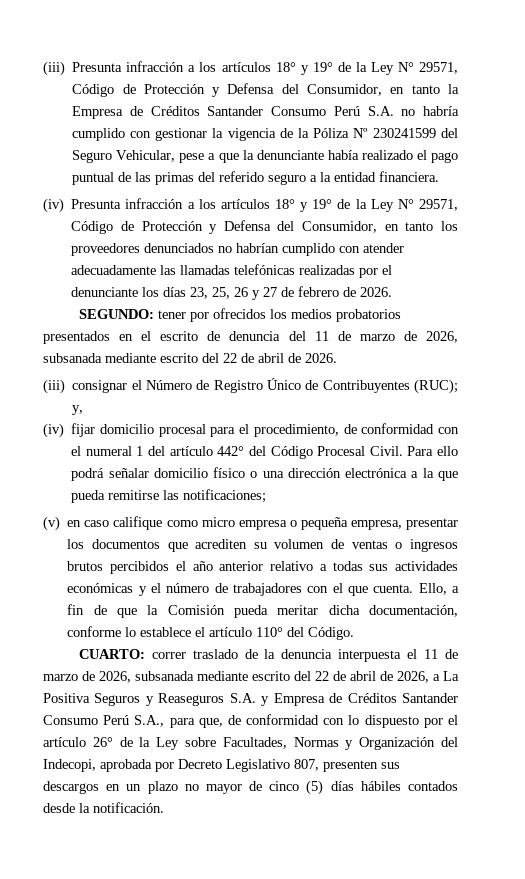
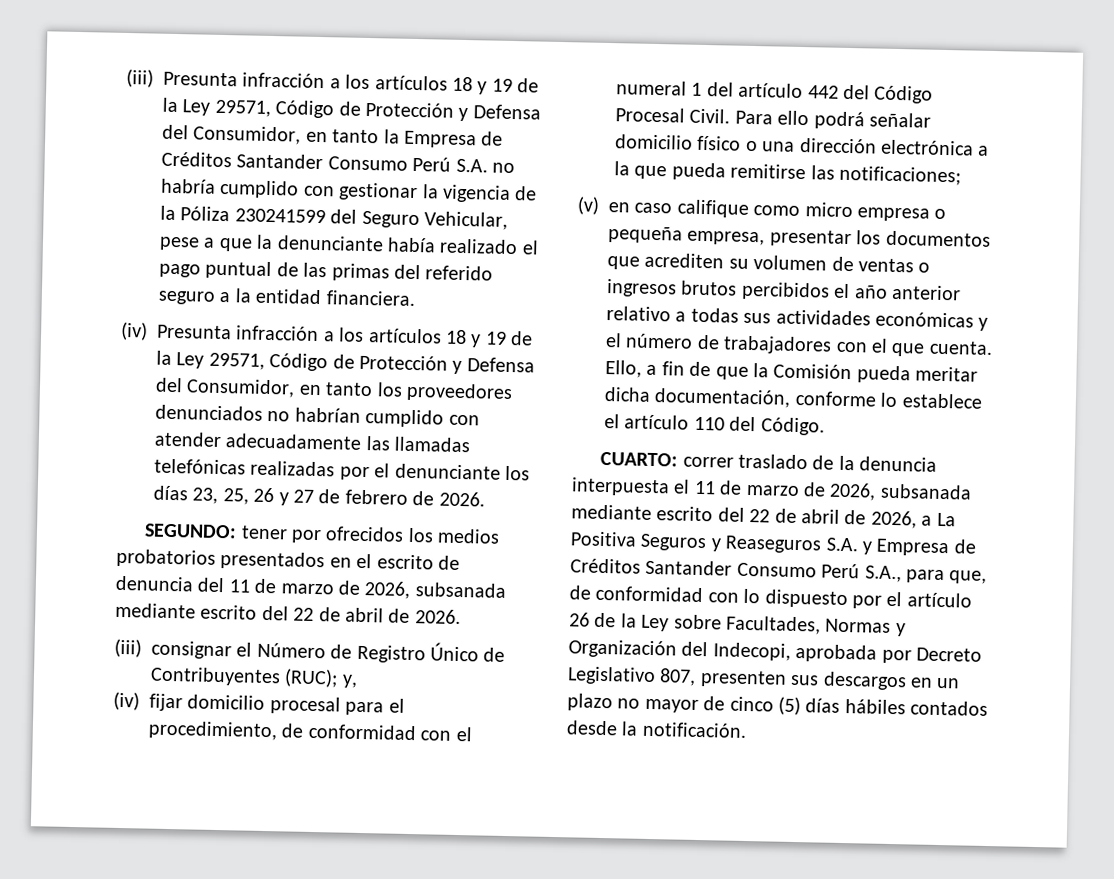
- (iii) Presunta infracción a los artículos 18° y 19° de la Ley N° 29571, Código de Protección y Defensa del Consumidor, en tanto la Empresa de Créditos Santander Consumo Perú S.A. no habría cumplido con gestionar la vigencia de la Póliza Nº 230241599 del Seguro Vehicular, pese a que la denunciante había realizado el pago puntual de las primas del referido seguro a la entidad financiera.
+ (iii) Presunta infracción a los artículos 18 y 19 de la Ley 29571, Código de Protección y Defensa del Consumidor, en tanto la Empresa de Créditos Santander Consumo Perú S.A. no habría cumplido con gestionar la vigencia de la Póliza 230241599 del Seguro Vehicular, pese a que la denunciante había realizado el pago puntual de las primas del referido seguro a la entidad financiera.
- (iv) Presunta infracción a los artículos 18° y 19° de la Ley N° 29571, Código de Protección y Defensa del Consumidor, en tanto los proveedores denunciados no habrían cumplido con atender adecuadamente las llamadas telefónicas realizadas por el denunciante los días 23, 25, 26 y 27 de febrero de 2026.
+ (iv) Presunta infracción a los artículos 18 y 19 de la Ley 29571, Código de Protección y Defensa del Consumidor, en tanto los proveedores denunciados no habrían cumplido con atender adecuadamente las llamadas telefónicas realizadas por el denunciante los días 23, 25, 26 y 27 de febrero de 2026.
- (iv) fijar domicilio procesal para el procedimiento, de conformidad con el numeral 1 del artículo 442° del Código Procesal Civil.
+ (iv) fijar domicilio procesal para el procedimiento, de conformidad con el numeral 1 del artículo 442 del Código Procesal Civil.
- Ello, a fin de que la Comisión pueda meritar dicha documentación, conforme lo establece el artículo 110° del Código.
+ Ello, a fin de que la Comisión pueda meritar dicha documentación, conforme lo establece el artículo 110 del Código.
- correr traslado de la denuncia interpuesta el 11 de marzo de 2026, subsanada mediante escrito del 22 de abril de 2026, a La Positiva Seguros y Reaseguros S.A. y Empresa de Créditos Santander Consumo Perú S.A., para que, de conformidad con lo dispuesto por el artículo 26° de la Ley sobre Facultades, Normas y Organización del Indecopi, aprobada por Decreto Legislativo 807, presenten sus descargos en un plazo no mayor de cinco (5) días hábiles contados desde la notificación.
+ correr traslado de la denuncia interpuesta el 11 de marzo de 2026, subsanada mediante escrito del 22 de abril de 2026, a La Positiva Seguros y Reaseguros S.A. y Empresa de Créditos Santander Consumo Perú S.A., para que, de conformidad con lo dispuesto por el artículo 26 de la Ley sobre Facultades, Normas y Organización del Indecopi, aprobada por Decreto Legislativo 807, presenten sus descargos en un plazo no mayor de cinco (5) días hábiles contados desde la notificación.

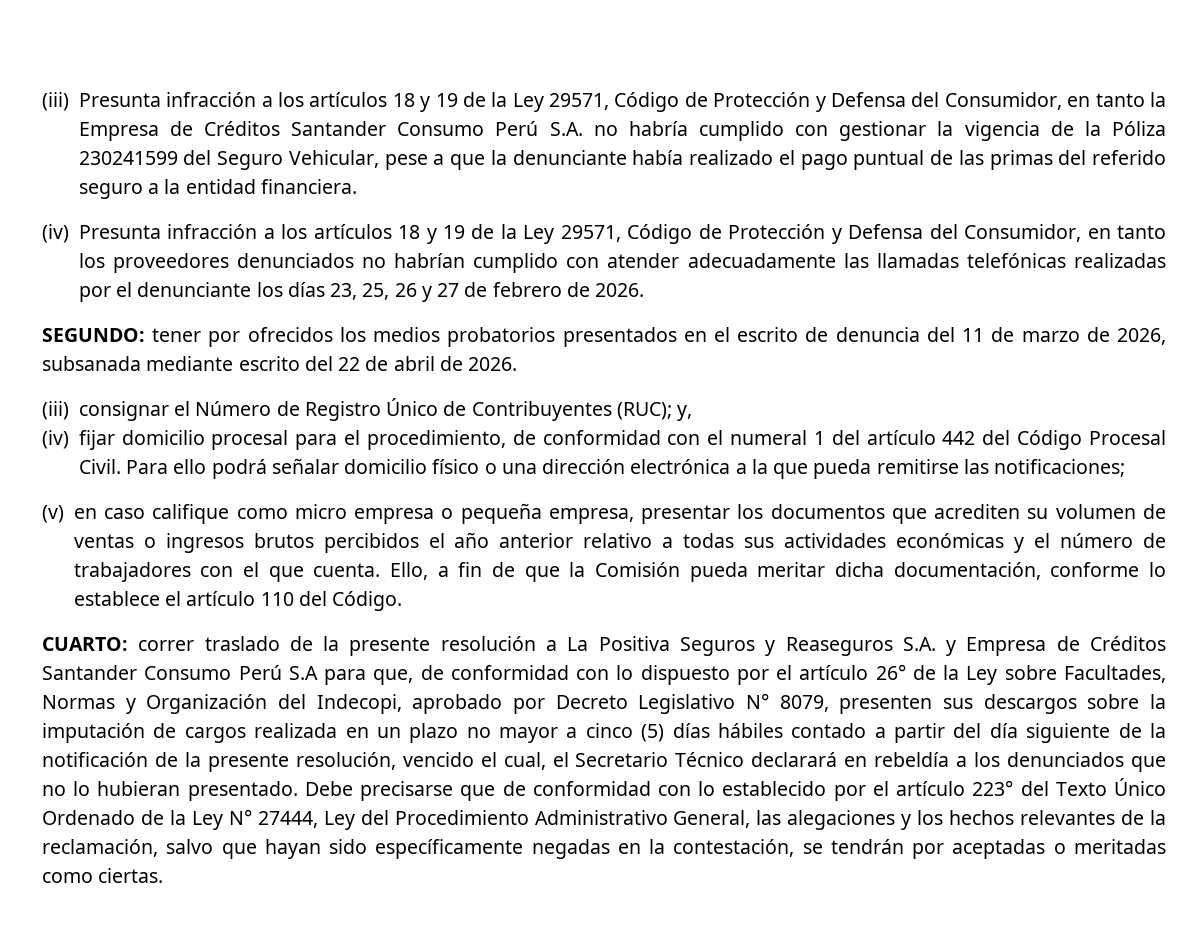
- CUARTO: correr traslado de la denuncia interpuesta el 11 de marzo de 2026, subsanada mediante escrito del 22 de abril de 2026, a La Positiva Seguros y Reaseguros S.A. y Empresa de Créditos Santander Consumo Perú S.A., para que, de conformidad con lo dispuesto por el artículo 26 de la Ley sobre Facultades, Normas y Organización del Indecopi, aprobada por Decreto Legislativo 807, presenten sus descargos en un plazo no mayor de cinco (5) días hábiles contados desde la notificación.
+ CUARTO: correr traslado de la presente resolución a La Positiva Seguros y Reaseguros S.A. y Empresa de Créditos Santander Consumo Perú S.A para que, de conformidad con lo dispuesto por el artículo 26° de la Ley sobre Facultades, Normas y Organización del Indecopi, aprobado por Decreto Legislativo N° 8079, presenten sus descargos sobre la imputación de cargos realizada en un plazo no mayor a cinco (5) días hábiles contado a partir del día siguiente de la notificación de la presente resolución, vencido el cual, el Secretario Técnico declarará en rebeldía a los denunciados que no lo hubieran presentado. Debe precisarse que de conformidad con lo establecido por el artículo 223° del Texto Único Ordenado de la Ley N° 27444, Ley del Procedimiento Administrativo General, las alegaciones y los hechos relevantes de la reclamación, salvo que hayan sido específicamente negadas en la contestación, se tendrán por aceptadas o meritadas como ciertas.

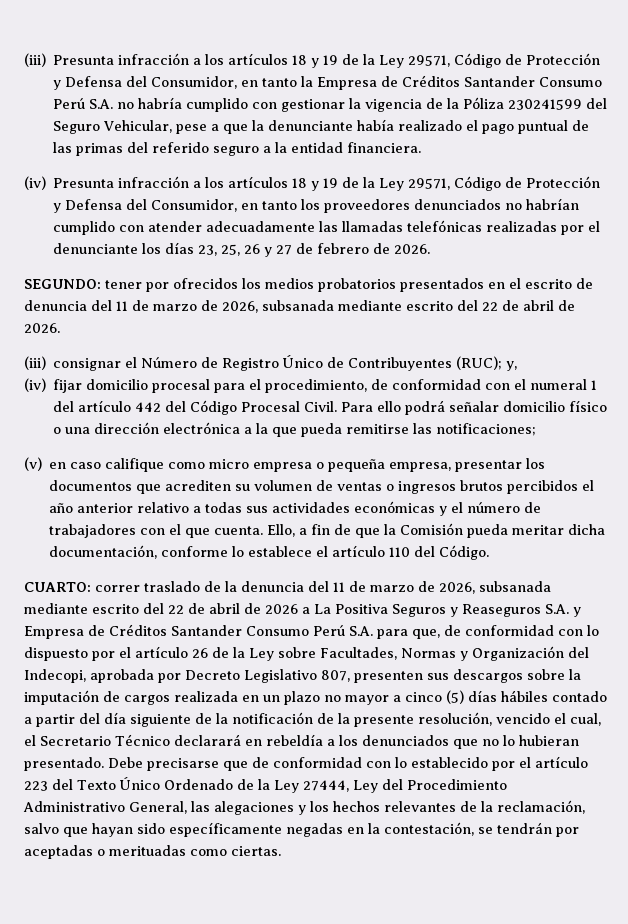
- correr traslado de la presente resolución a La Positiva Seguros y Reaseguros S.A. y Empresa de Créditos Santander Consumo Perú S.A para que, de conformidad con lo dispuesto por el artículo 26° de la Ley sobre Facultades, Normas y Organización del Indecopi, aprobado por Decreto Legislativo N° 8079, presenten sus descargos sobre la imputación de cargos realizada en un plazo no mayor a cinco (5) días hábiles contado a partir del día siguiente de la notificación de la presente resolución, vencido el cual, el Secretario Técnico declarará en rebeldía a los denunciados que no lo hubieran presentado.
+ correr traslado de la denuncia del 11 de marzo de 2026, subsanada mediante escrito del 22 de abril de 2026 a La Positiva Seguros y Reaseguros S.A. y Empresa de Créditos Santander Consumo Perú S.A. para que, de conformidad con lo dispuesto por el artículo 26 de la Ley sobre Facultades, Normas y Organización del Indecopi, aprobada por Decreto Legislativo 807, presenten sus descargos sobre la imputación de cargos realizada en un plazo no mayor a cinco (5) días hábiles contado a partir del día siguiente de la notificación de la presente resolución, vencido el cual, el Secretario Técnico declarará en rebeldía a los denunciados que no lo hubieran presentado.
- Debe precisarse que de conformidad con lo establecido por el artículo 223° del Texto Único Ordenado de la Ley N° 27444, Ley del Procedimiento Administrativo General, las alegaciones y los hechos relevantes de la reclamación, salvo que hayan sido específicamente negadas en la contestación, se tendrán por aceptadas o meritadas como ciertas.
+ Debe precisarse que de conformidad con lo establecido por el artículo 223 del Texto Único Ordenado de la Ley 27444, Ley del Procedimiento Administrativo General, las alegaciones y los hechos relevantes de la reclamación, salvo que hayan sido específicamente negadas en la contestación, se tendrán por aceptadas o merituadas como ciertas.

